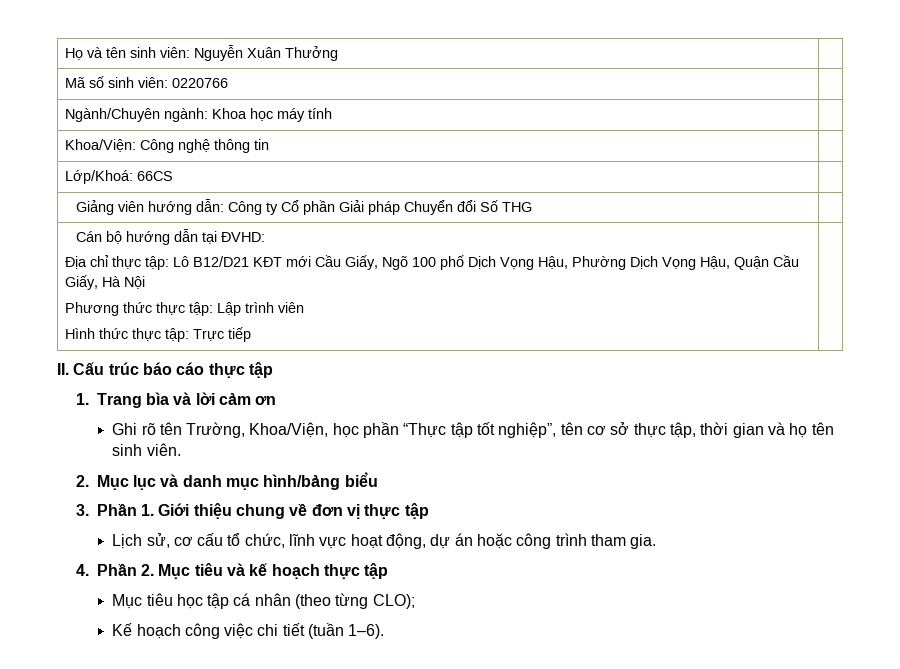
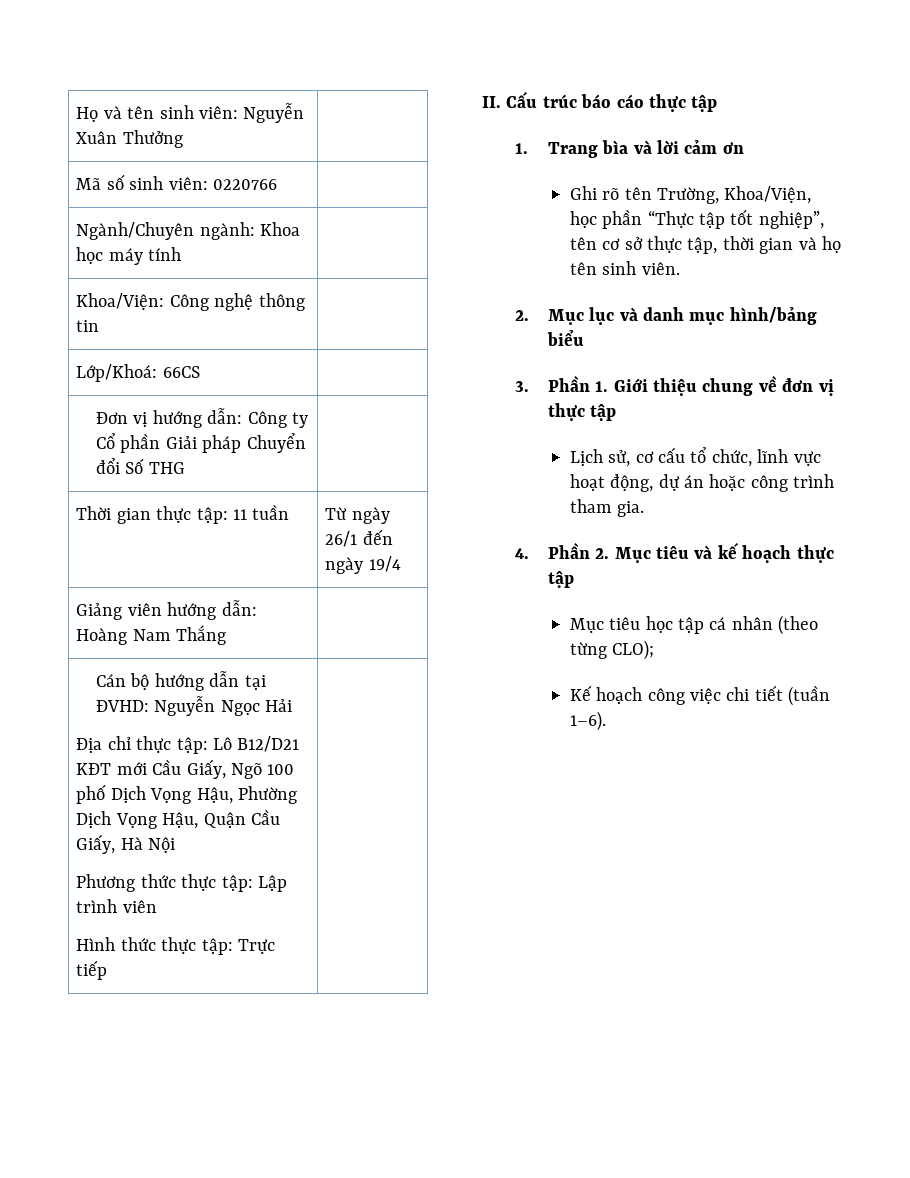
- Giảng viên hướng dẫn: Công ty Cổ phần Giải pháp Chuyển đổi Số THG |
+ Đơn vị hướng dẫn: Công ty Cổ phần Giải pháp Chuyển đổi Số THG |
+ Thời gian thực tập: 11 tuần | Từ ngày 26/1 đến ngày 19/4
+ Giảng viên hướng dẫn: Hoàng Nam Thắng |
- Cán bộ hướng dẫn tại ĐVHD:
+ Cán bộ hướng dẫn tại ĐVHD: Nguyễn Ngọc Hải

